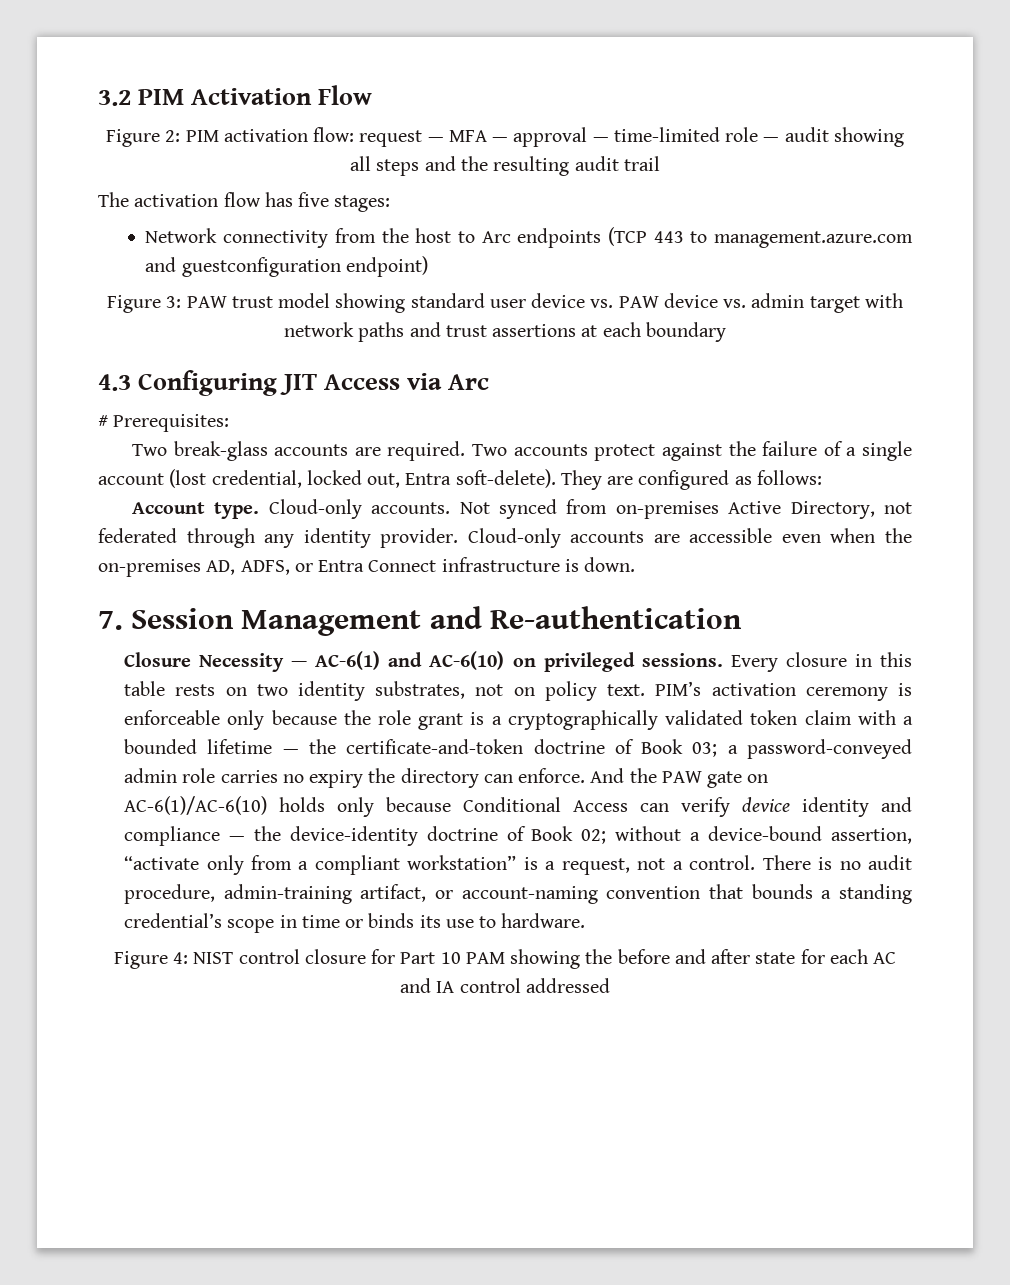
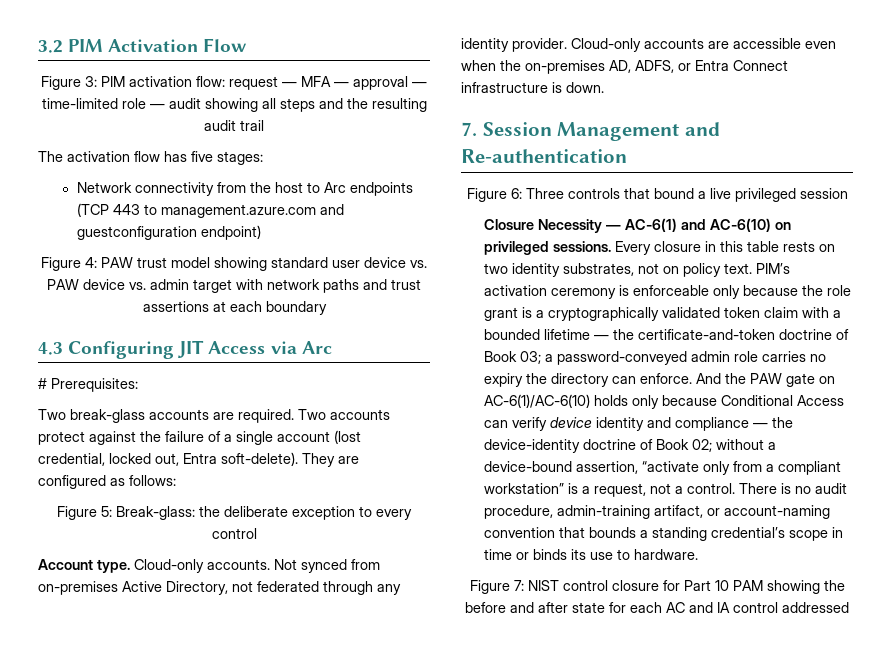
- Figure 2: PIM activation flow: request — MFA — approval — time-limited role — audit showing all steps and the resulting audit trail
+ Figure 3: PIM activation flow: request — MFA — approval — time-limited role — audit showing all steps and the resulting audit trail
- Figure 3: PAW trust model showing standard user device vs. PAW device vs. admin target with network paths and trust assertions at each boundary
+ Figure 4: PAW trust model showing standard user device vs. PAW device vs. admin target with network paths and trust assertions at each boundary
+ Figure 5: Break-glass: the deliberate exception to every control
+ Figure 6: Three controls that bound a live privileged session
- Figure 4: NIST control closure for Part 10 PAM showing the before and after state for each AC and IA control addressed
+ Figure 7: NIST control closure for Part 10 PAM showing the before and after state for each AC and IA control addressed

